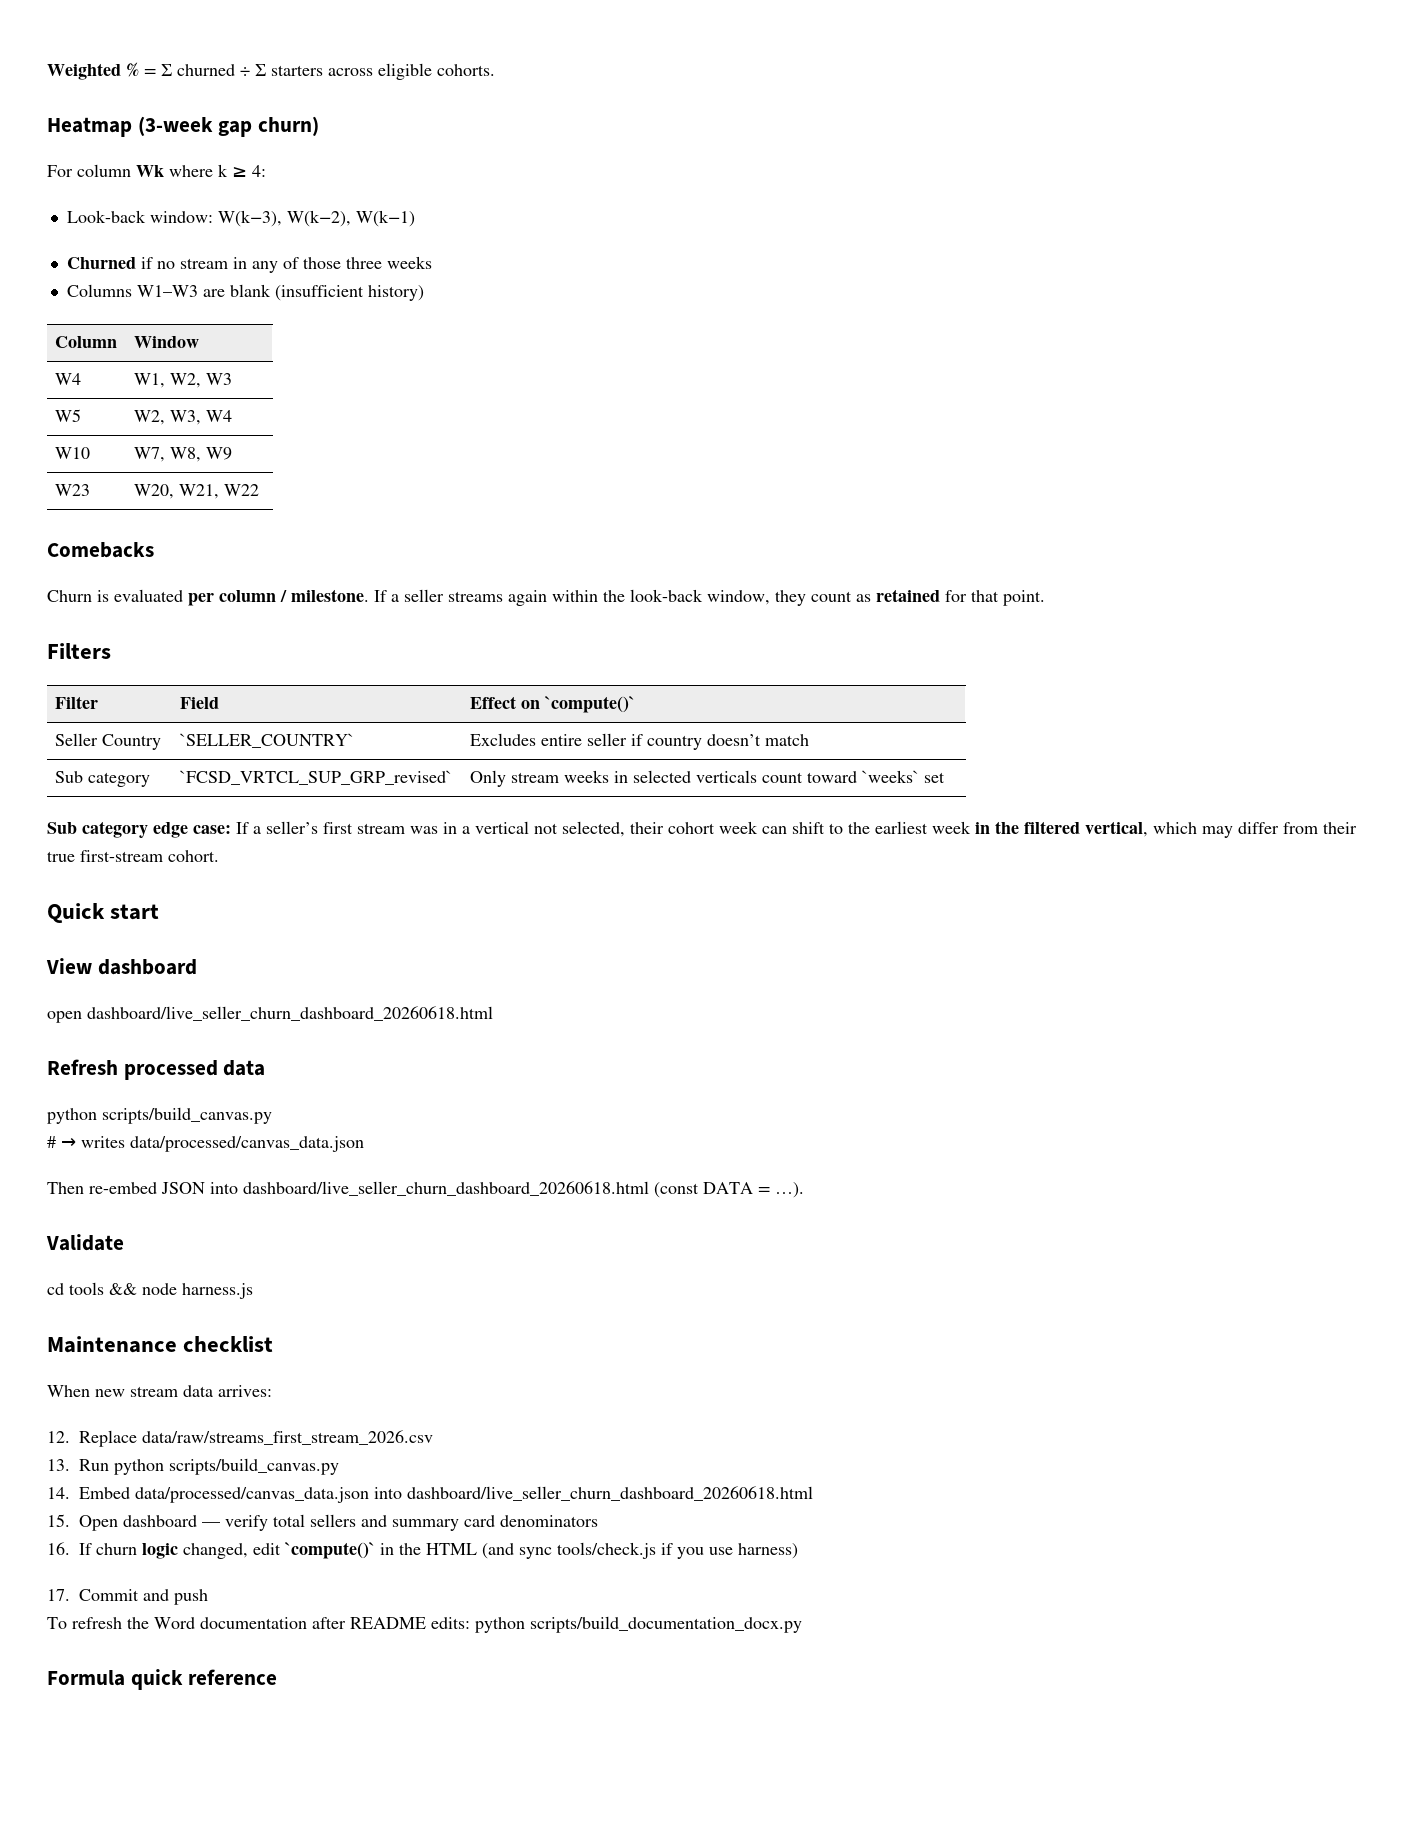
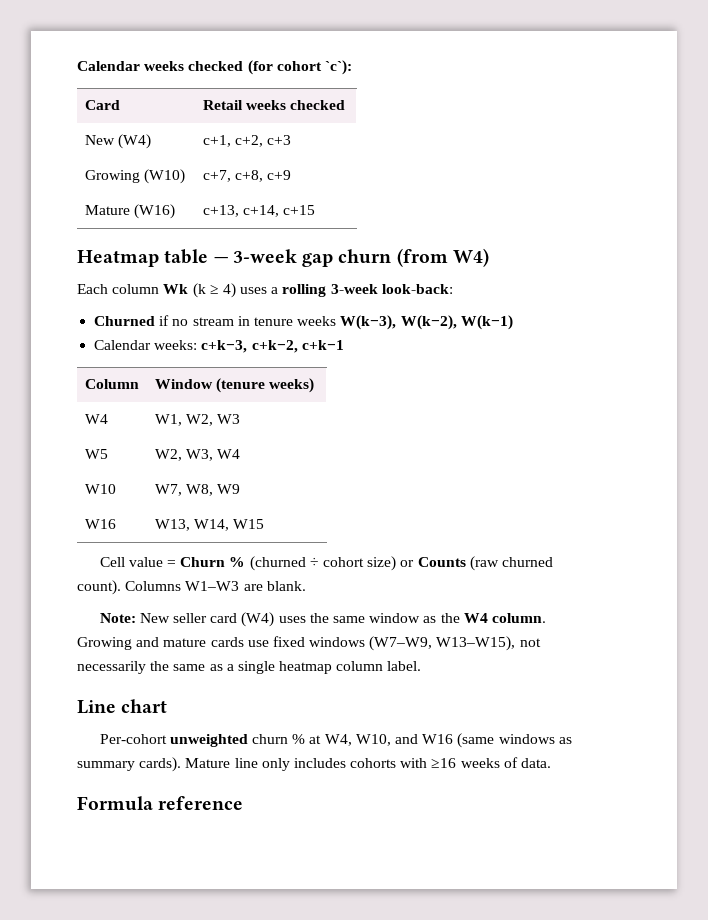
- Weighted % = Σ churned ÷ Σ starters across eligible cohorts.
- Heatmap (3-week gap churn)
- For column Wk where k ≥ 4:
- Look-back window: W(k−3), W(k−2), W(k−1)
+ Calendar weeks checked (for cohort `c`):
+ Card | Retail weeks checked
+ New (W4) | c+1, c+2, c+3
+ Growing (W10) | c+7, c+8, c+9
+ Mature (W16) | c+13, c+14, c+15
+ Heatmap table — 3-week gap churn (from W4)
+ Each column Wk (k ≥ 4) uses a rolling 3-week look-back:
- Churned if no stream in any of those three weeks
- Columns W1–W3 are blank (insufficient history)
+ Churned if no stream in tenure weeks W(k−3), W(k−2), W(k−1)
+ Calendar weeks: c+k−3, c+k−2, c+k−1
- Column | Window
+ Column | Window (tenure weeks)
- W23 | W20, W21, W22
- Comebacks
- Churn is evaluated per column / milestone. If a seller streams again within the look-back window, they count as retained for that point.
- Filters
- Filter | Field | Effect on `compute()`
- Seller Country | `SELLER_COUNTRY` | Excludes entire seller if country doesn’t match
- Sub category | `FCSD_VRTCL_SUP_GRP_revised` | Only stream weeks in selected verticals count toward `weeks` set
- Sub category edge case: If a seller’s first stream was in a vertical not selected, their cohort week can shift to the earliest week in the filtered vertical, which may differ from their true first-stream cohort.
- Quick start
- View dashboard
- open dashboard/live_seller_churn_dashboard_20260618.html
- Refresh processed data
- python scripts/build_canvas.py
- # → writes data/processed/canvas_data.json
- Then re-embed JSON into dashboard/live_seller_churn_dashboard_20260618.html (const DATA = …).
- Validate
- cd tools && node harness.js
- Maintenance checklist
- When new stream data arrives:
- 12. Replace data/raw/streams_first_stream_2026.csv
- 13. Run python scripts/build_canvas.py
- 14. Embed data/processed/canvas_data.json into dashboard/live_seller_churn_dashboard_20260618.html
- 15. Open dashboard — verify total sellers and summary card denominators
- 16. If churn logic changed, edit `compute()` in the HTML (and sync tools/check.js if you use harness)
- 17. Commit and push
- To refresh the Word documentation after README edits: python scripts/build_documentation_docx.py
+ W16 | W13, W14, W15
+ Cell value = Churn % (churned ÷ cohort size) or Counts (raw churned count). Columns W1–W3 are blank.
+ Note: New seller card (W4) uses the same window as the W4 column. Growing and mature cards use fixed windows (W7–W9, W13–W15), not necessarily the same as a single heatmap column label.
+ Line chart
+ Per-cohort unweighted churn % at W4, W10, and W16 (same windows as summary cards). Mature line only includes cohorts with ≥16 weeks of data.
- Formula quick reference
+ Formula reference

